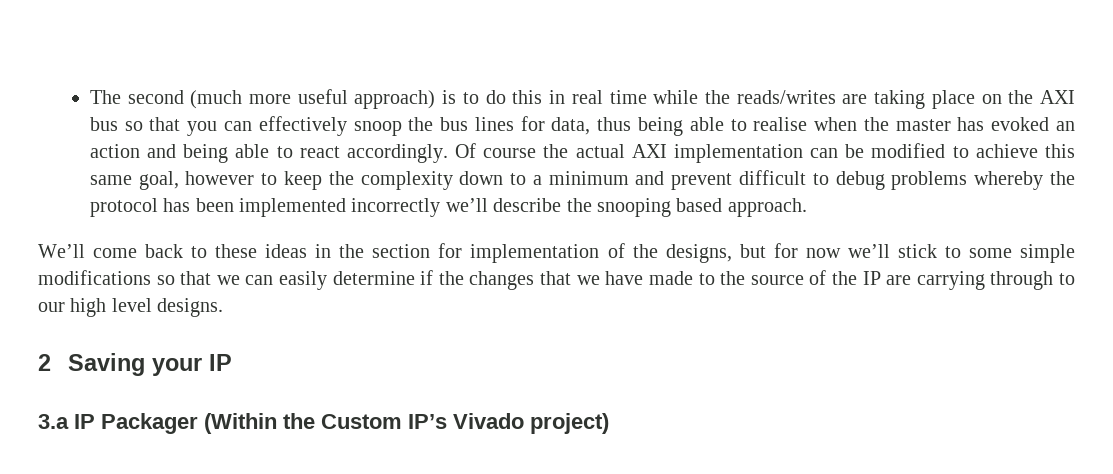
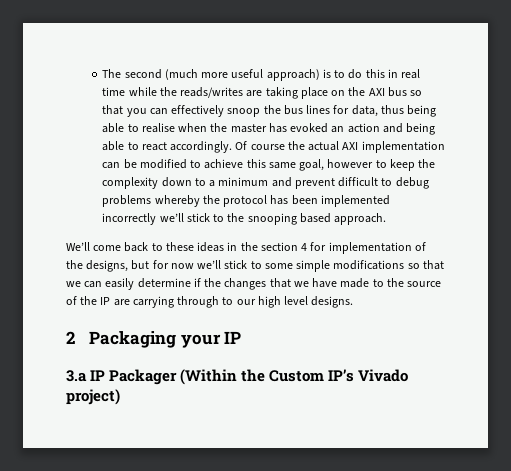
- Of course the actual AXI implementation can be modified to achieve this same goal, however to keep the complexity down to a minimum and prevent difficult to debug problems whereby the protocol has been implemented incorrectly we’ll describe the snooping based approach.
+ Of course the actual AXI implementation can be modified to achieve this same goal, however to keep the complexity down to a minimum and prevent difficult to debug problems whereby the protocol has been implemented incorrectly we’ll stick to the snooping based approach.
- We’ll come back to these ideas in the section for implementation of the designs, but for now we’ll stick to some simple modifications so that we can easily determine if the changes that we have made to the source of the IP are carrying through to our high level designs.
+ We’ll come back to these ideas in the section 4 for implementation of the designs, but for now we’ll stick to some simple modifications so that we can easily determine if the changes that we have made to the source of the IP are carrying through to our high level designs.
- 2 Saving your IP
+ 2 Packaging your IP

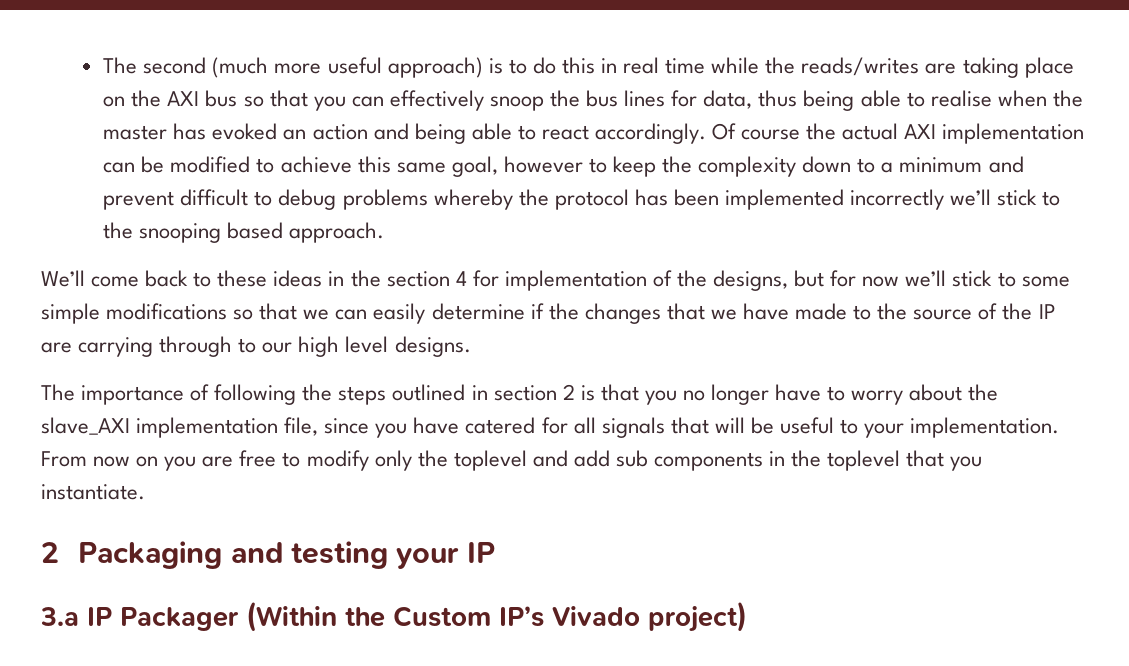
+ The importance of following the steps outlined in section 2 is that you no longer have to worry about the slave_AXI implementation file, since you have catered for all signals that will be useful to your implementation. From now on you are free to modify only the toplevel and add sub components in the toplevel that you instantiate.
- 2 Packaging your IP
+ 2 Packaging and testing your IP

